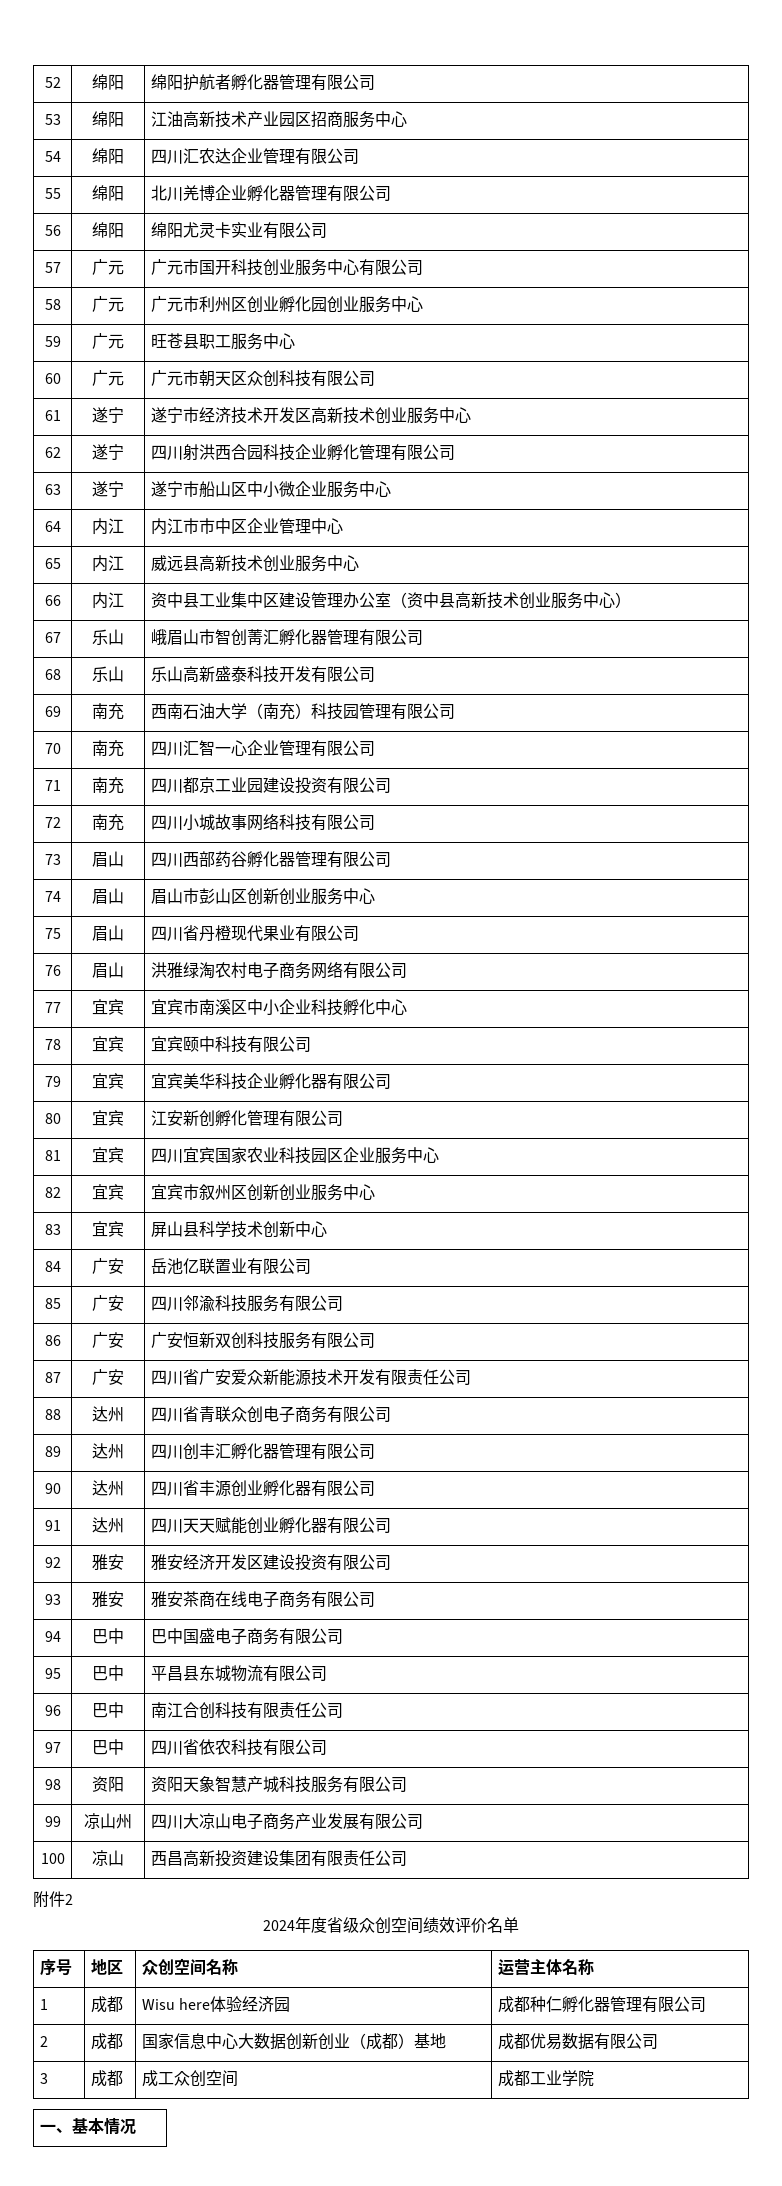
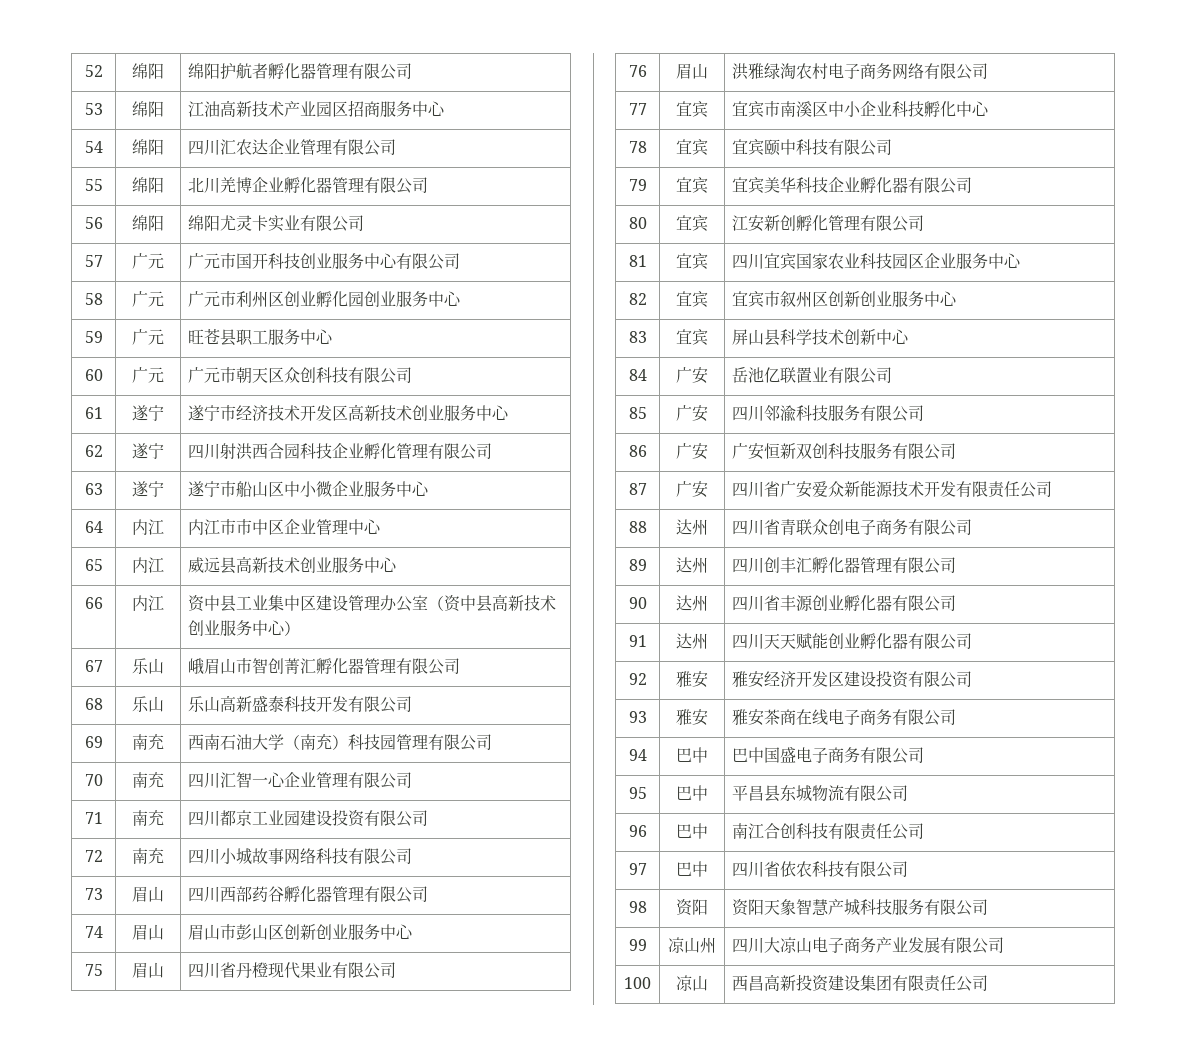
- 附件2
- 2024年度省级众创空间绩效评价名单
- 序号 | 地区 | 众创空间名称 | 运营主体名称
- 1 | 成都 | Wisu here体验经济园 | 成都种仁孵化器管理有限公司
- 2 | 成都 | 国家信息中心大数据创新创业（成都）基地 | 成都优易数据有限公司
- 3 | 成都 | 成工众创空间 | 成都工业学院
- 一、基本情况

